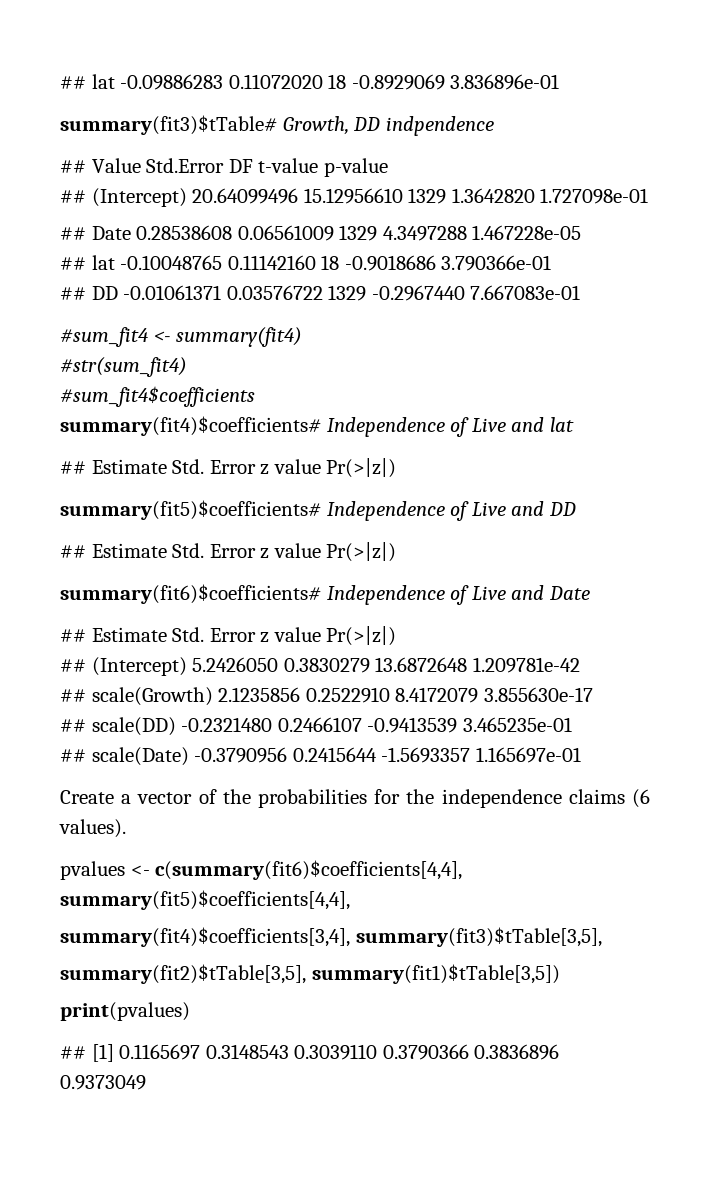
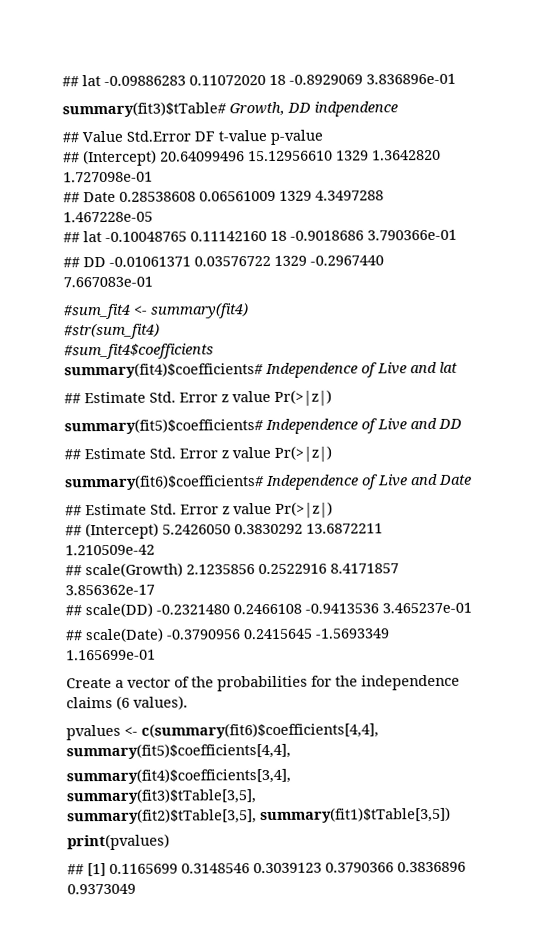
- ## (Intercept) 5.2426050 0.3830279 13.6872648 1.209781e-42
+ ## (Intercept) 5.2426050 0.3830292 13.6872211 1.210509e-42
- ## scale(Growth) 2.1235856 0.2522910 8.4172079 3.855630e-17
+ ## scale(Growth) 2.1235856 0.2522916 8.4171857 3.856362e-17
- ## scale(DD) -0.2321480 0.2466107 -0.9413539 3.465235e-01
+ ## scale(DD) -0.2321480 0.2466108 -0.9413536 3.465237e-01
- ## scale(Date) -0.3790956 0.2415644 -1.5693357 1.165697e-01
+ ## scale(Date) -0.3790956 0.2415645 -1.5693349 1.165699e-01
- ## [1] 0.1165697 0.3148543 0.3039110 0.3790366 0.3836896 0.9373049
+ ## [1] 0.1165699 0.3148546 0.3039123 0.3790366 0.3836896 0.9373049

